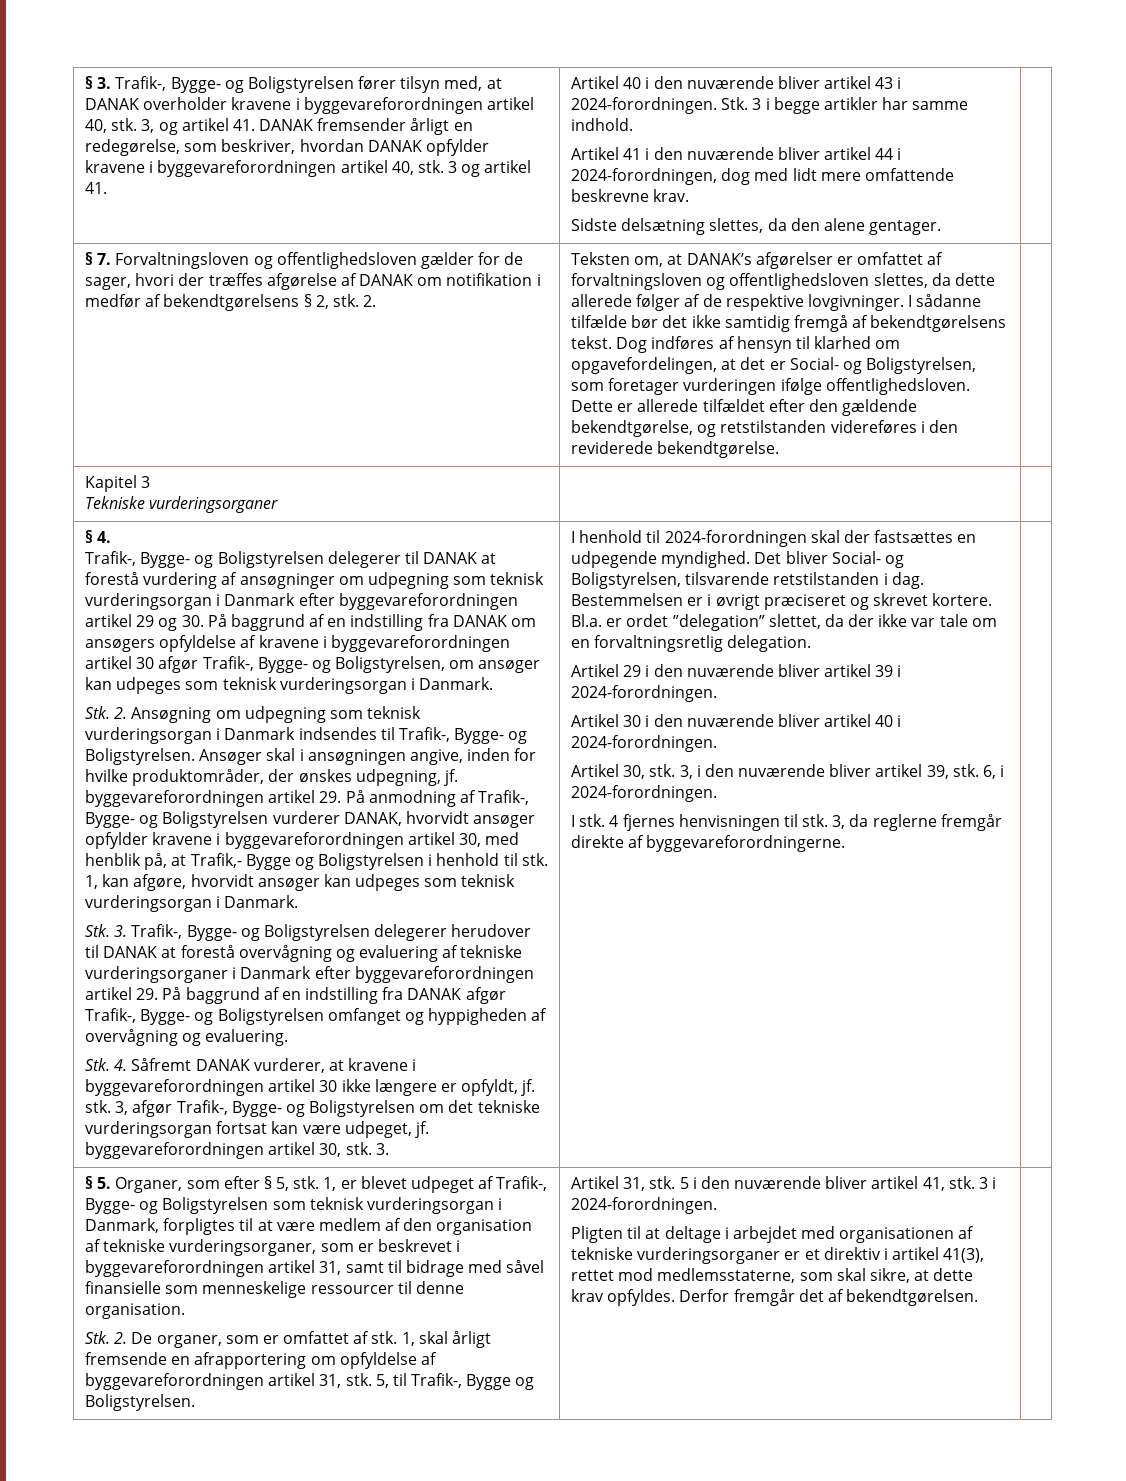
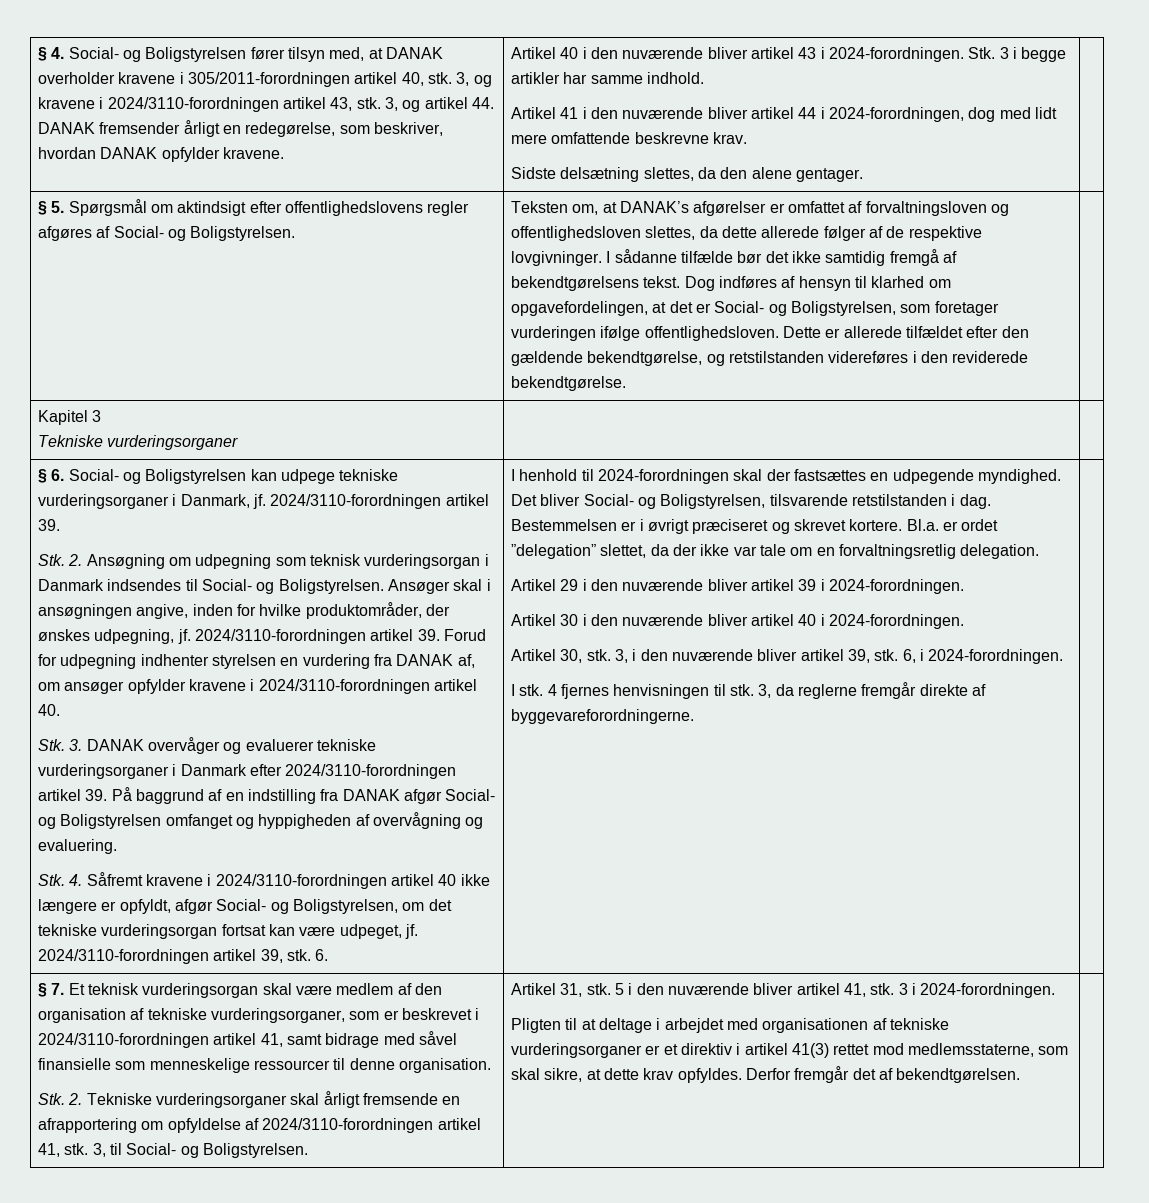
- § 3. Trafik-, Bygge- og Boligstyrelsen fører tilsyn med, at DANAK overholder kravene i byggevareforordningen artikel 40, stk.
+ § 4. Social- og Boligstyrelsen fører tilsyn med, at DANAK overholder kravene i 305/2011-forordningen artikel 40, stk.
- 3, og artikel 41. DANAK fremsender årligt en redegørelse, som beskriver, hvordan DANAK opfylder kravene i byggevareforordningen artikel 40, stk. 3 og artikel 41.
+ 3, og kravene i 2024/3110-forordningen artikel 43, stk. 3, og artikel 44. DANAK fremsender årligt en redegørelse, som beskriver, hvordan DANAK opfylder kravene.
- § 7. Forvaltningsloven og offentlighedsloven gælder for de sager, hvori der træffes afgørelse af DANAK om notifikation i medfør af bekendtgørelsens § 2, stk. 2.
+ § 5. Spørgsmål om aktindsigt efter offentlighedslovens regler afgøres af Social- og Boligstyrelsen.
- § 4.
- Trafik-, Bygge- og Boligstyrelsen delegerer til DANAK at forestå vurdering af ansøgninger om udpegning som teknisk vurderingsorgan i Danmark efter byggevareforordningen artikel 29 og 30. På baggrund af en indstilling fra DANAK om ansøgers opfyldelse af kravene i byggevareforordningen artikel 30 afgør Trafik-, Bygge- og Boligstyrelsen, om ansøger kan udpeges som teknisk vurderingsorgan i Danmark.
+ § 6. Social- og Boligstyrelsen kan udpege tekniske vurderingsorganer i Danmark, jf. 2024/3110-forordningen artikel 39.
- Stk. 2. Ansøgning om udpegning som teknisk vurderingsorgan i Danmark indsendes til Trafik-, Bygge- og Boligstyrelsen.
+ Stk. 2. Ansøgning om udpegning som teknisk vurderingsorgan i Danmark indsendes til Social- og Boligstyrelsen.
- Ansøger skal i ansøgningen angive, inden for hvilke produktområder, der ønskes udpegning, jf. byggevareforordningen artikel 29. På anmodning af Trafik-, Bygge- og Boligstyrelsen vurderer DANAK, hvorvidt ansøger opfylder kravene i byggevareforordningen artikel 30, med henblik på, at Trafik,- Bygge og Boligstyrelsen i henhold til stk. 1, kan afgøre, hvorvidt ansøger kan udpeges som teknisk vurderingsorgan i Danmark.
- Stk. 3. Trafik-, Bygge- og Boligstyrelsen delegerer herudover til DANAK at forestå overvågning og evaluering af tekniske vurderingsorganer i Danmark efter byggevareforordningen artikel 29. På baggrund af en indstilling fra DANAK afgør Trafik-, Bygge- og Boligstyrelsen omfanget og hyppigheden af overvågning og evaluering.
+ Ansøger skal i ansøgningen angive, inden for hvilke produktområder, der ønskes udpegning, jf. 2024/3110-forordningen artikel 39. Forud for udpegning indhenter styrelsen en vurdering fra DANAK af, om ansøger opfylder kravene i 2024/3110-forordningen artikel 40.
+ Stk. 3. DANAK overvåger og evaluerer tekniske vurderingsorganer i Danmark efter 2024/3110-forordningen artikel 39. På baggrund af en indstilling fra DANAK afgør Social- og Boligstyrelsen omfanget og hyppigheden af overvågning og evaluering.
- Stk. 4. Såfremt DANAK vurderer, at kravene i byggevareforordningen artikel 30 ikke længere er opfyldt, jf. stk. 3, afgør Trafik-, Bygge- og Boligstyrelsen om det tekniske vurderingsorgan fortsat kan være udpeget, jf. byggevareforordningen artikel 30, stk. 3.
+ Stk. 4. Såfremt kravene i 2024/3110-forordningen artikel 40 ikke længere er opfyldt, afgør Social- og Boligstyrelsen, om det tekniske vurderingsorgan fortsat kan være udpeget, jf. 2024/3110-forordningen artikel 39, stk. 6.
- § 5. Organer, som efter § 5, stk. 1, er blevet udpeget af Trafik-, Bygge- og Boligstyrelsen som teknisk vurderingsorgan i Danmark, forpligtes til at være medlem af den organisation af tekniske vurderingsorganer, som er beskrevet i byggevareforordningen artikel 31, samt til bidrage med såvel finansielle som menneskelige ressourcer til denne organisation.
+ § 7. Et teknisk vurderingsorgan skal være medlem af den organisation af tekniske vurderingsorganer, som er beskrevet i 2024/3110-forordningen artikel 41, samt bidrage med såvel finansielle som menneskelige ressourcer til denne organisation.
- Stk. 2. De organer, som er omfattet af stk. 1, skal årligt fremsende en afrapportering om opfyldelse af byggevareforordningen artikel 31, stk. 5, til Trafik-, Bygge og Boligstyrelsen.
+ Stk. 2. Tekniske vurderingsorganer skal årligt fremsende en afrapportering om opfyldelse af 2024/3110-forordningen artikel 41, stk. 3, til Social- og Boligstyrelsen.
- Pligten til at deltage i arbejdet med organisationen af tekniske vurderingsorganer er et direktiv i artikel 41(3), rettet mod medlemsstaterne, som skal sikre, at dette krav opfyldes.
+ Pligten til at deltage i arbejdet med organisationen af tekniske vurderingsorganer er et direktiv i artikel 41(3) rettet mod medlemsstaterne, som skal sikre, at dette krav opfyldes.

